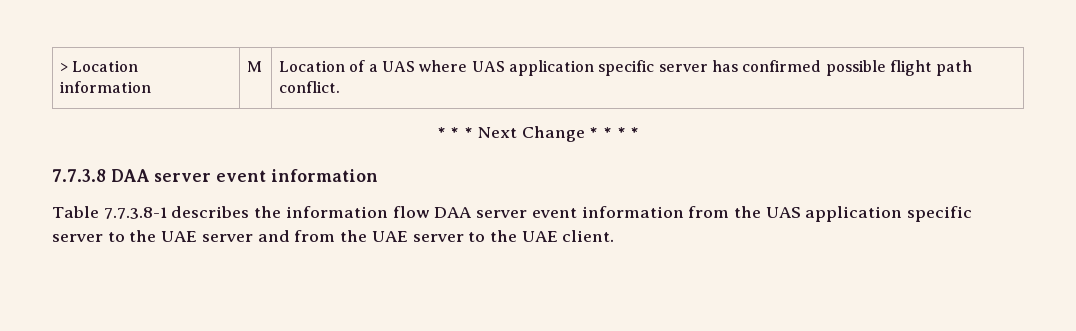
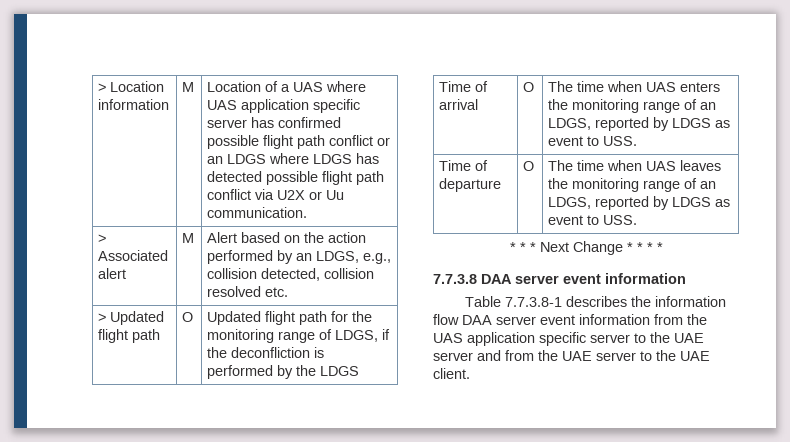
- > Location information | M | Location of a UAS where UAS application specific server has confirmed possible flight path conflict.
+ > Location information | M | Location of a UAS where UAS application specific server has confirmed possible flight path conflict or an LDGS where LDGS has detected possible flight path conflict via U2X or Uu communication.
+ > Associated alert | M | Alert based on the action performed by an LDGS, e.g., collision detected, collision resolved etc.
+ > Updated flight path | O | Updated flight path for the monitoring range of LDGS, if the deconfliction is performed by the LDGS
+ Time of arrival | O | The time when UAS enters the monitoring range of an LDGS, reported by LDGS as event to USS.
+ Time of departure | O | The time when UAS leaves the monitoring range of an LDGS, reported by LDGS as event to USS.

